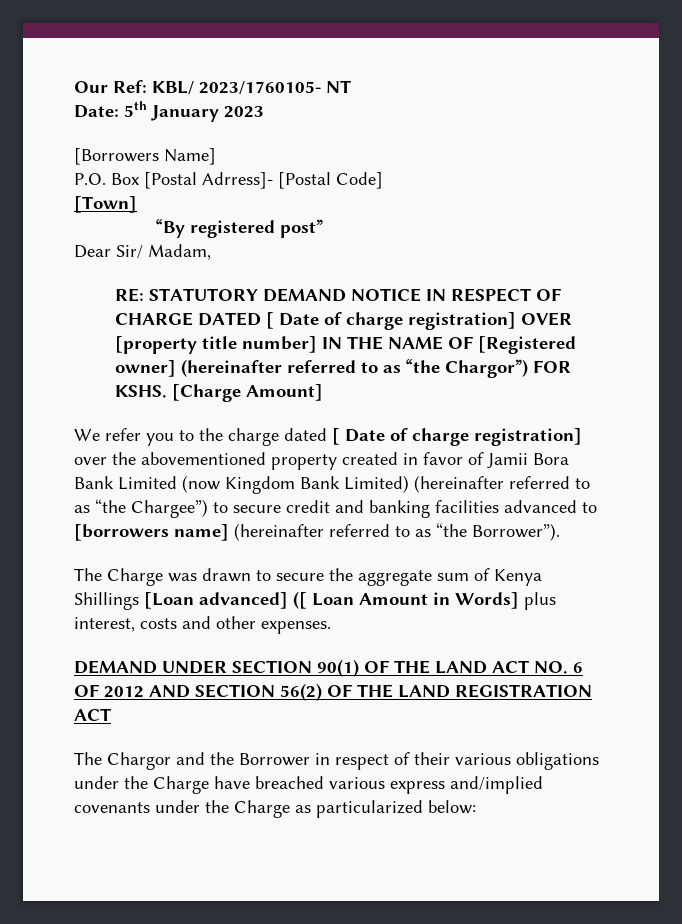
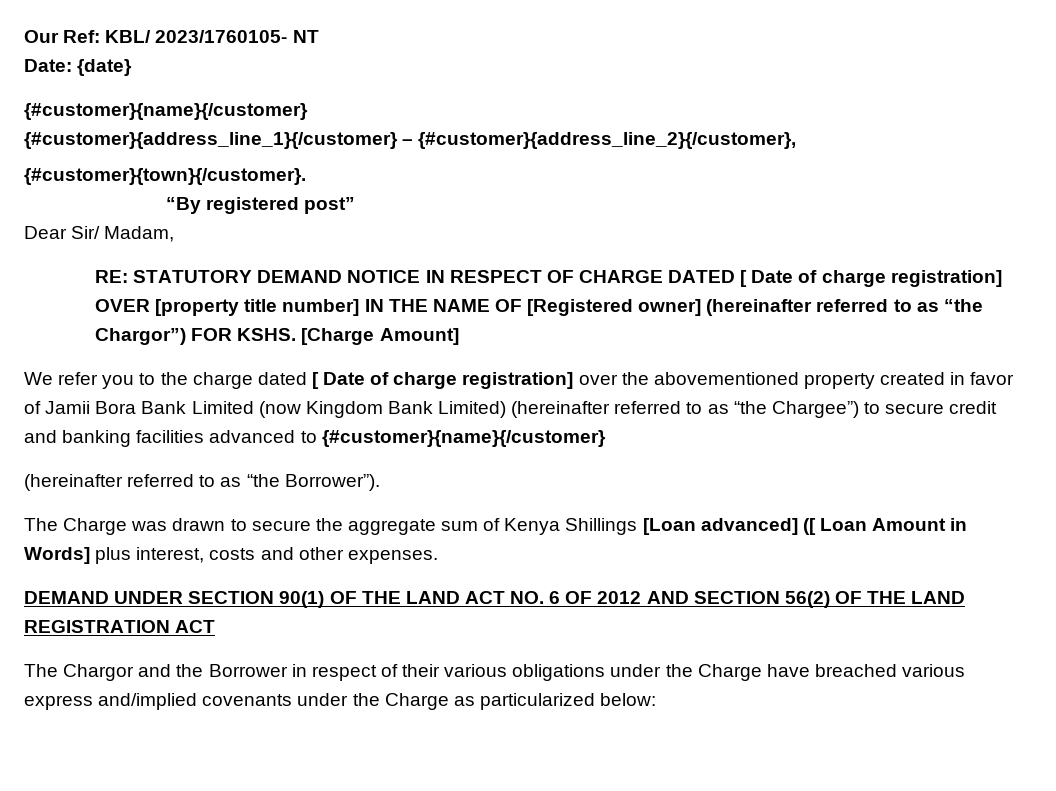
- Date: 5th January 2023
- [Borrowers Name]
- P.O. Box [Postal Adrress]- [Postal Code]
- [Town]
+ Date: {date}
+ {#customer}{name}{/customer}
+ {#customer}{address_line_1}{/customer} – {#customer}{address_line_2}{/customer},
+ {#customer}{town}{/customer}.
- We refer you to the charge dated [ Date of charge registration] over the abovementioned property created in favor of Jamii Bora Bank Limited (now Kingdom Bank Limited) (hereinafter referred to as “the Chargee”) to secure credit and banking facilities advanced to [borrowers name] (hereinafter referred to as “the Borrower”).
+ We refer you to the charge dated [ Date of charge registration] over the abovementioned property created in favor of Jamii Bora Bank Limited (now Kingdom Bank Limited) (hereinafter referred to as “the Chargee”) to secure credit and banking facilities advanced to {#customer}{name}{/customer}
+ (hereinafter referred to as “the Borrower”).

